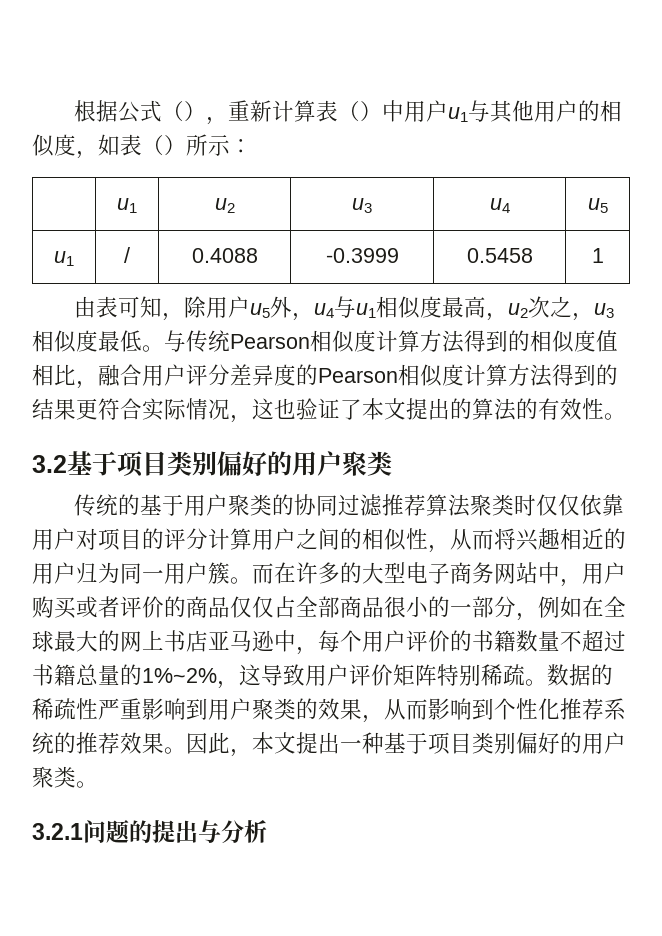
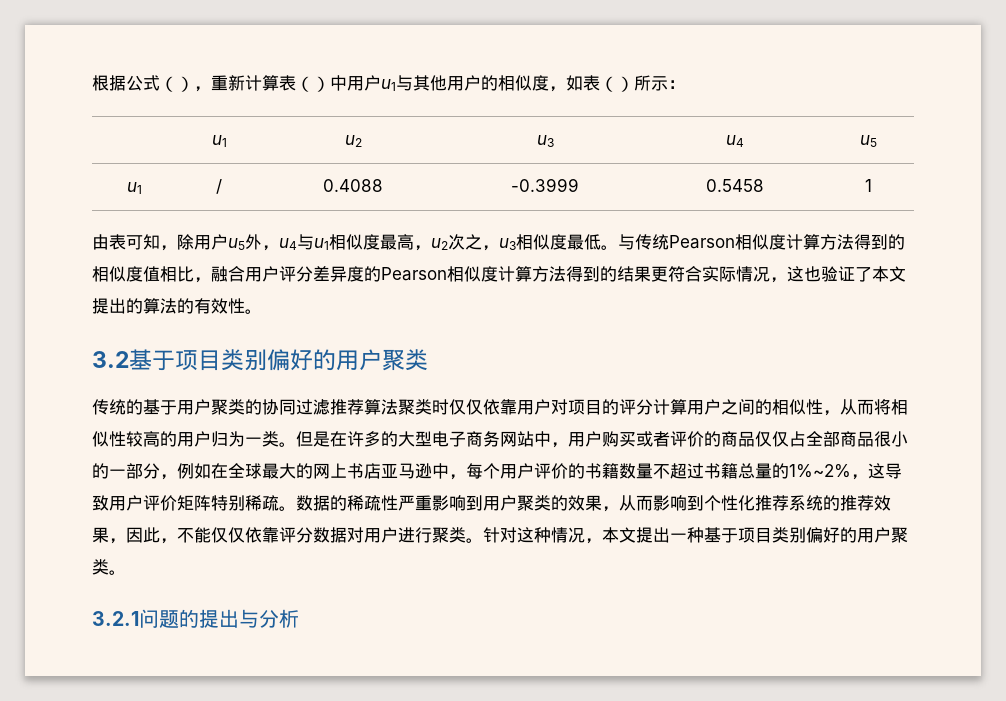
- 传统的基于用户聚类的协同过滤推荐算法聚类时仅仅依靠用户对项目的评分计算用户之间的相似性，从而将兴趣相近的用户归为同一用户簇。而在许多的大型电子商务网站中，用户购买或者评价的商品仅仅占全部商品很小的一部分，例如在全球最大的网上书店亚马逊中，每个用户评价的书籍数量不超过书籍总量的1%~2%，这导致用户评价矩阵特别稀疏。
+ 传统的基于用户聚类的协同过滤推荐算法聚类时仅仅依靠用户对项目的评分计算用户之间的相似性，从而将相似性较高的用户归为一类。但是在许多的大型电子商务网站中，用户购买或者评价的商品仅仅占全部商品很小的一部分，例如在全球最大的网上书店亚马逊中，每个用户评价的书籍数量不超过书籍总量的1%~2%，这导致用户评价矩阵特别稀疏。
- 数据的稀疏性严重影响到用户聚类的效果，从而影响到个性化推荐系统的推荐效果。因此，本文提出一种基于项目类别偏好的用户聚类。
+ 数据的稀疏性严重影响到用户聚类的效果，从而影响到个性化推荐系统的推荐效果，因此，不能仅仅依靠评分数据对用户进行聚类。针对这种情况，本文提出一种基于项目类别偏好的用户聚类。

